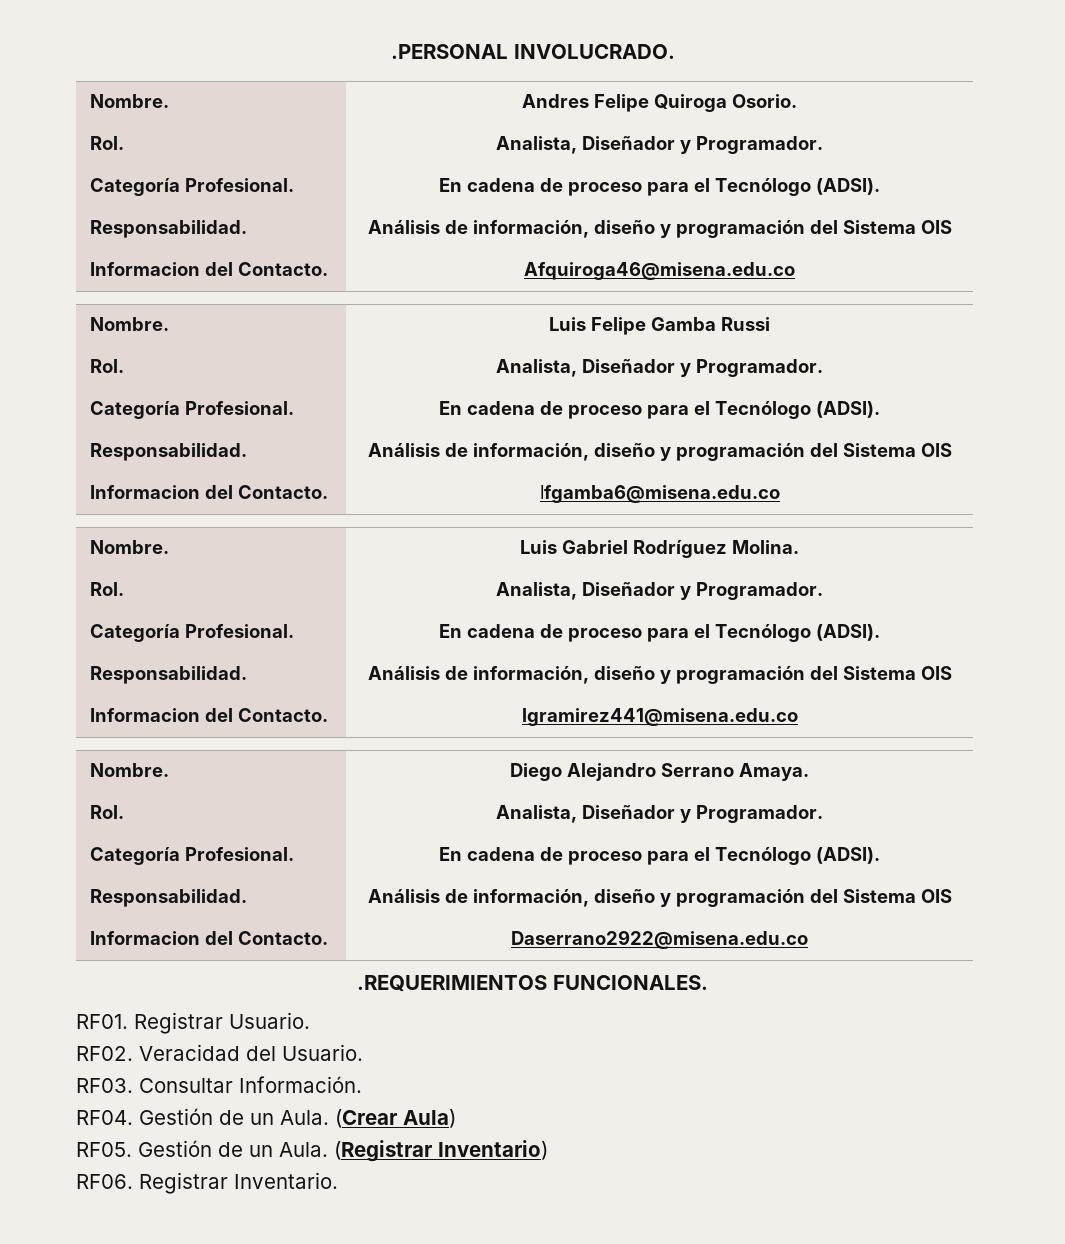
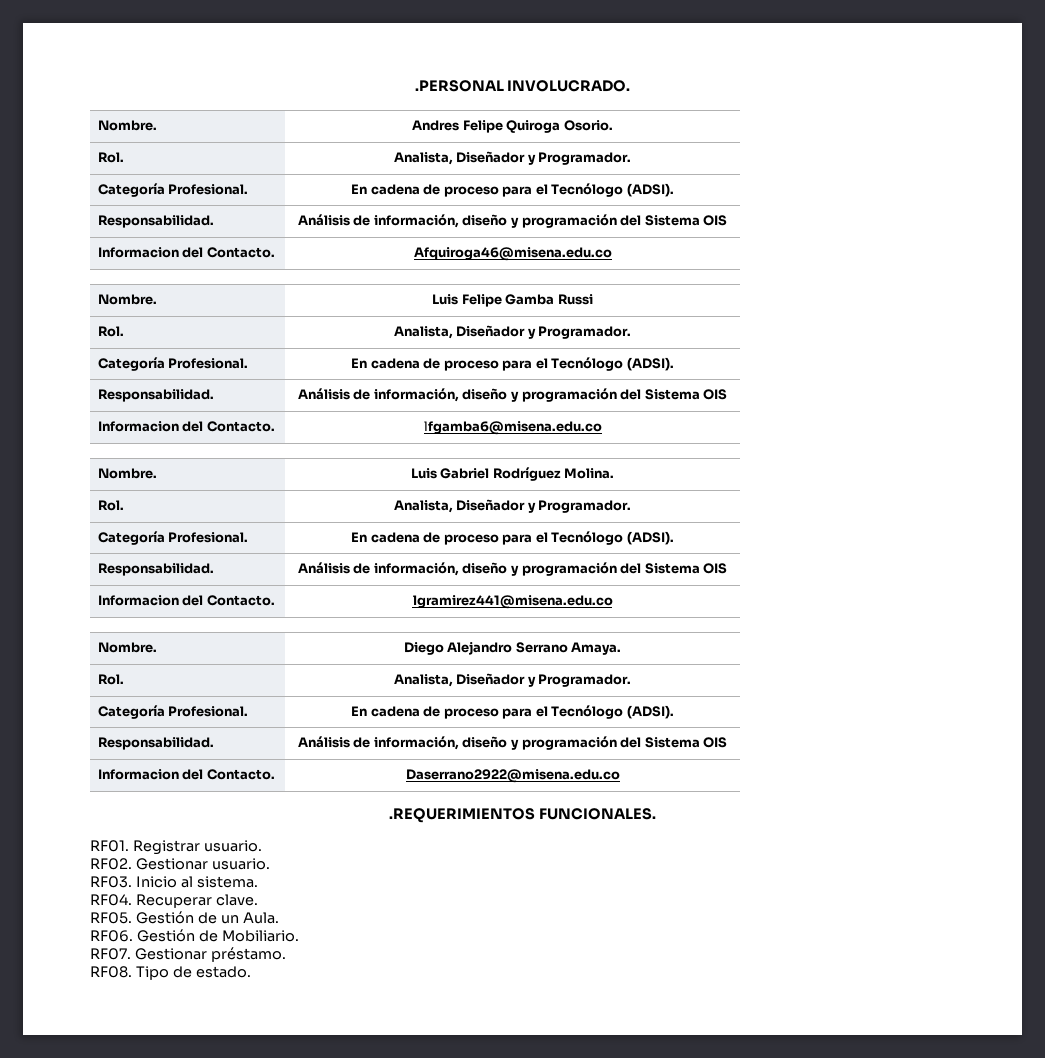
- Registrar Usuario.
+ Registrar usuario.
- Veracidad del Usuario.
- RF03. Consultar Información.
- RF04. Gestión de un Aula. (Crear Aula)
+ Gestionar usuario.
+ RF03. Inicio al sistema.
+ RF04. Recuperar clave.
- (Registrar Inventario)
- Registrar Inventario.
+ Gestión de Mobiliario.
+ RF07. Gestionar préstamo.
+ RF08. Tipo de estado.

